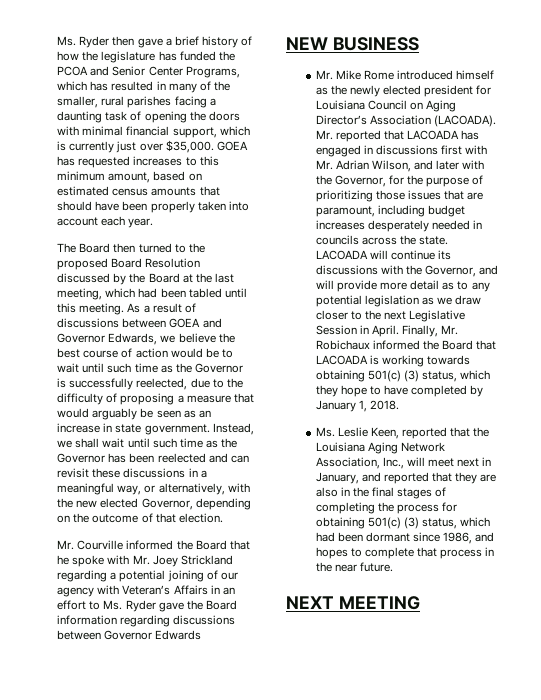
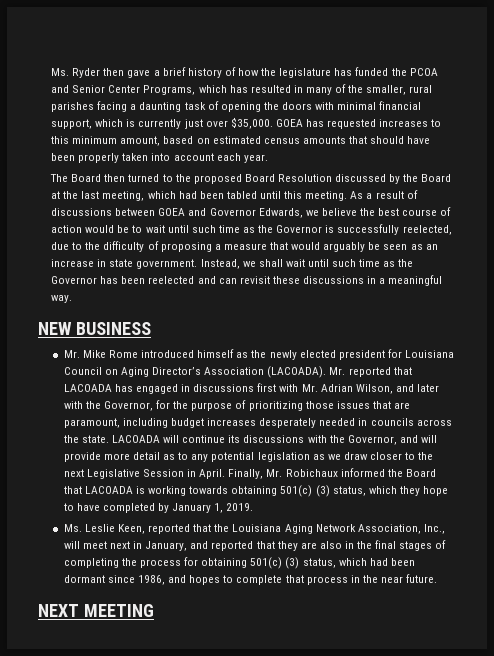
- Instead, we shall wait until such time as the Governor has been reelected and can revisit these discussions in a meaningful way, or alternatively, with the new elected Governor, depending on the outcome of that election.
- Mr. Courville informed the Board that he spoke with Mr. Joey Strickland regarding a potential joining of our agency with Veteran’s Affairs in an effort to Ms. Ryder gave the Board information regarding discussions between Governor Edwards
+ Instead, we shall wait until such time as the Governor has been reelected and can revisit these discussions in a meaningful way.
- Finally, Mr. Robichaux informed the Board that LACOADA is working towards obtaining 501(c) (3) status, which they hope to have completed by January 1, 2018.
+ Finally, Mr. Robichaux informed the Board that LACOADA is working towards obtaining 501(c) (3) status, which they hope to have completed by January 1, 2019.

